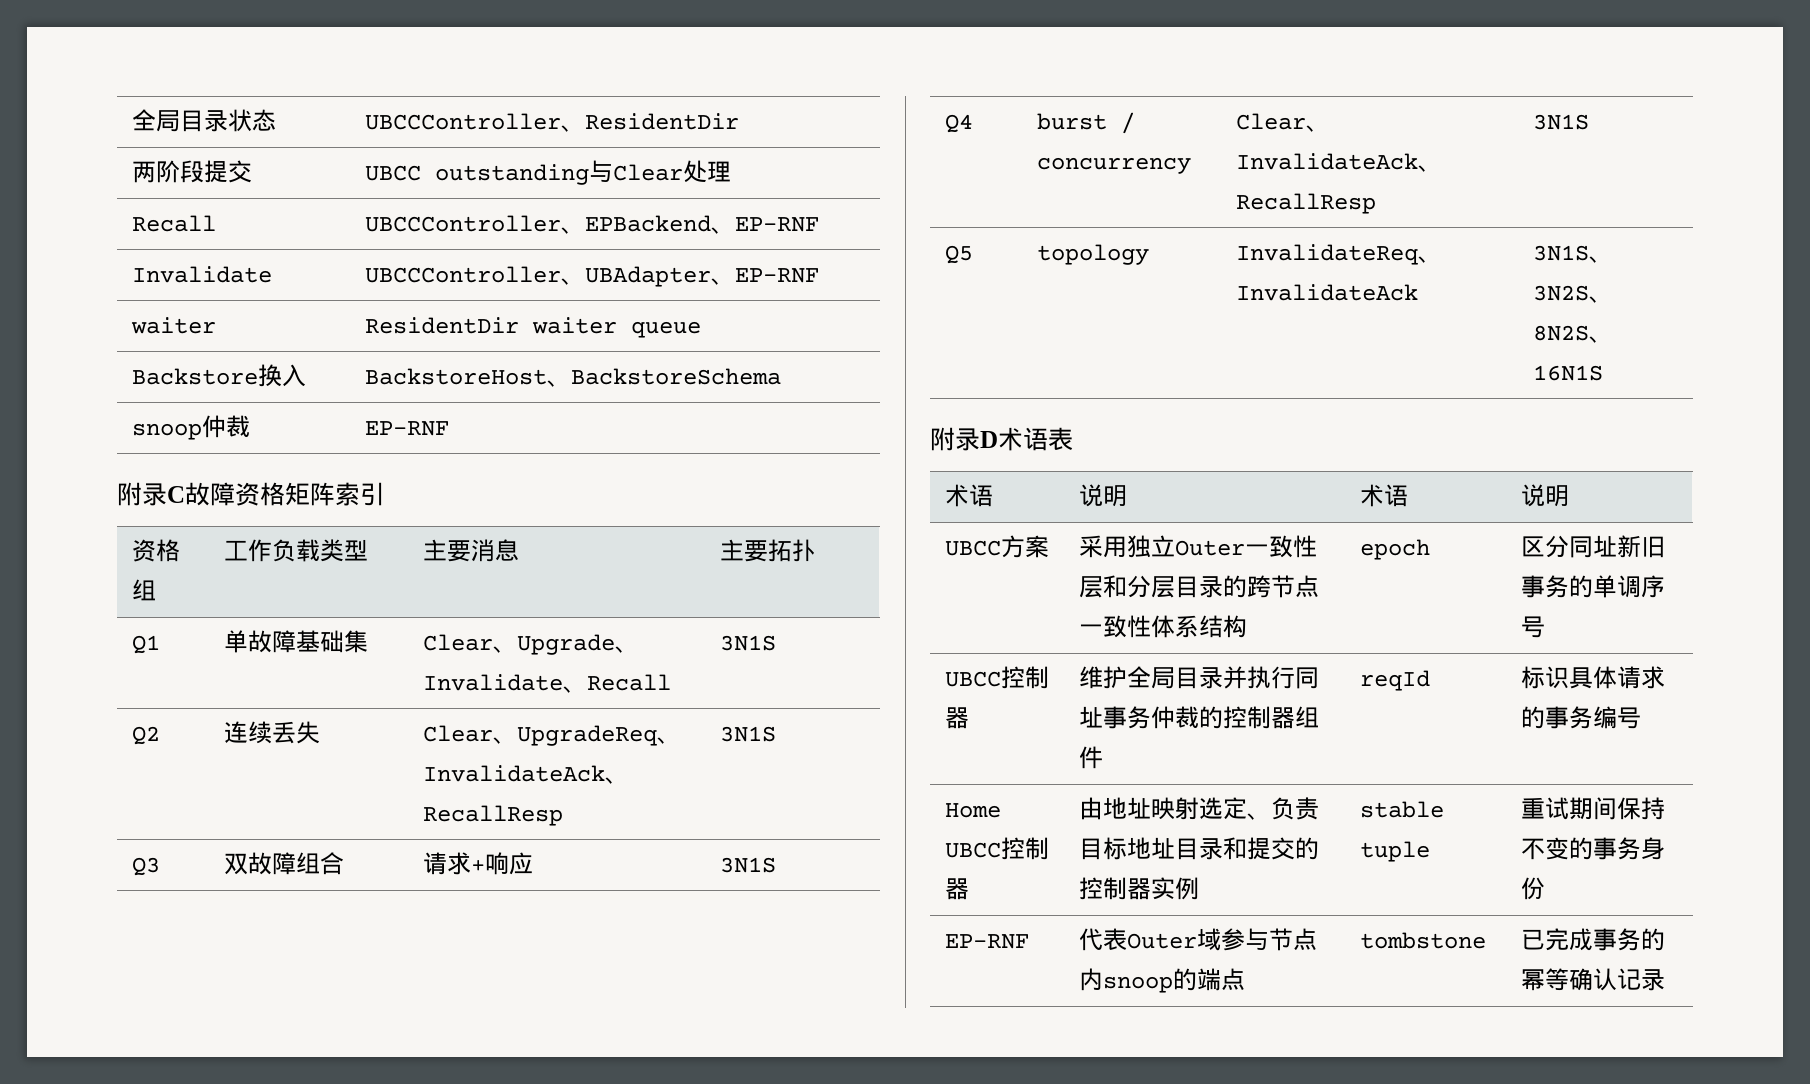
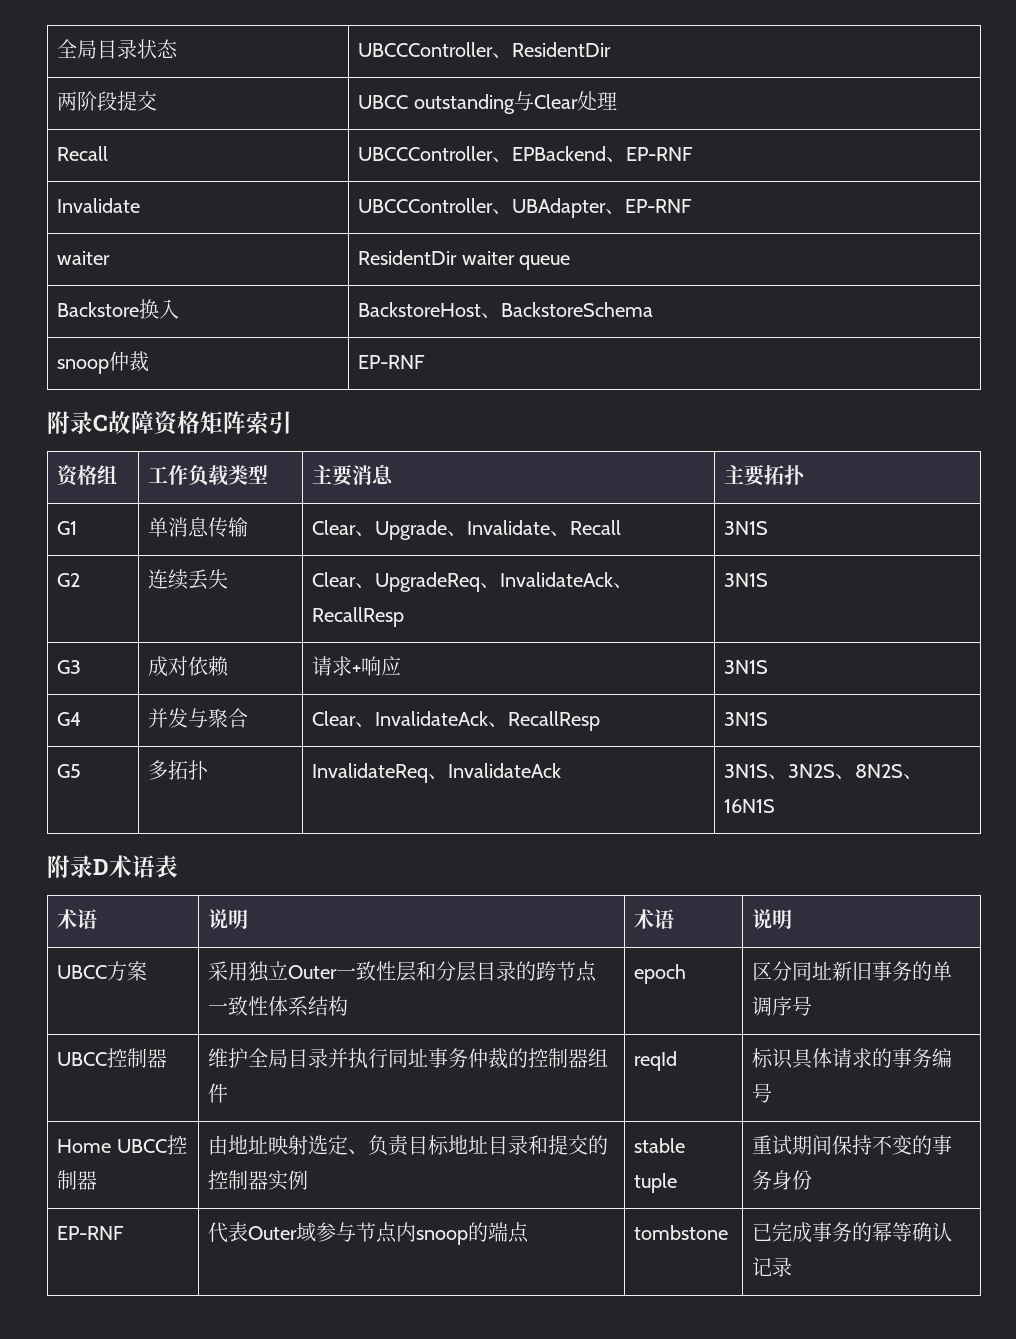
- Q1 | 单故障基础集 | Clear、Upgrade、Invalidate、Recall | 3N1S
+ G1 | 单消息传输 | Clear、Upgrade、Invalidate、Recall | 3N1S
- Q2 | 连续丢失 | Clear、UpgradeReq、InvalidateAck、RecallResp | 3N1S
+ G2 | 连续丢失 | Clear、UpgradeReq、InvalidateAck、RecallResp | 3N1S
- Q3 | 双故障组合 | 请求+响应 | 3N1S
+ G3 | 成对依赖 | 请求+响应 | 3N1S
- Q4 | burst / concurrency | Clear、InvalidateAck、RecallResp | 3N1S
+ G4 | 并发与聚合 | Clear、InvalidateAck、RecallResp | 3N1S
- Q5 | topology | InvalidateReq、InvalidateAck | 3N1S、3N2S、8N2S、16N1S
+ G5 | 多拓扑 | InvalidateReq、InvalidateAck | 3N1S、3N2S、8N2S、16N1S

